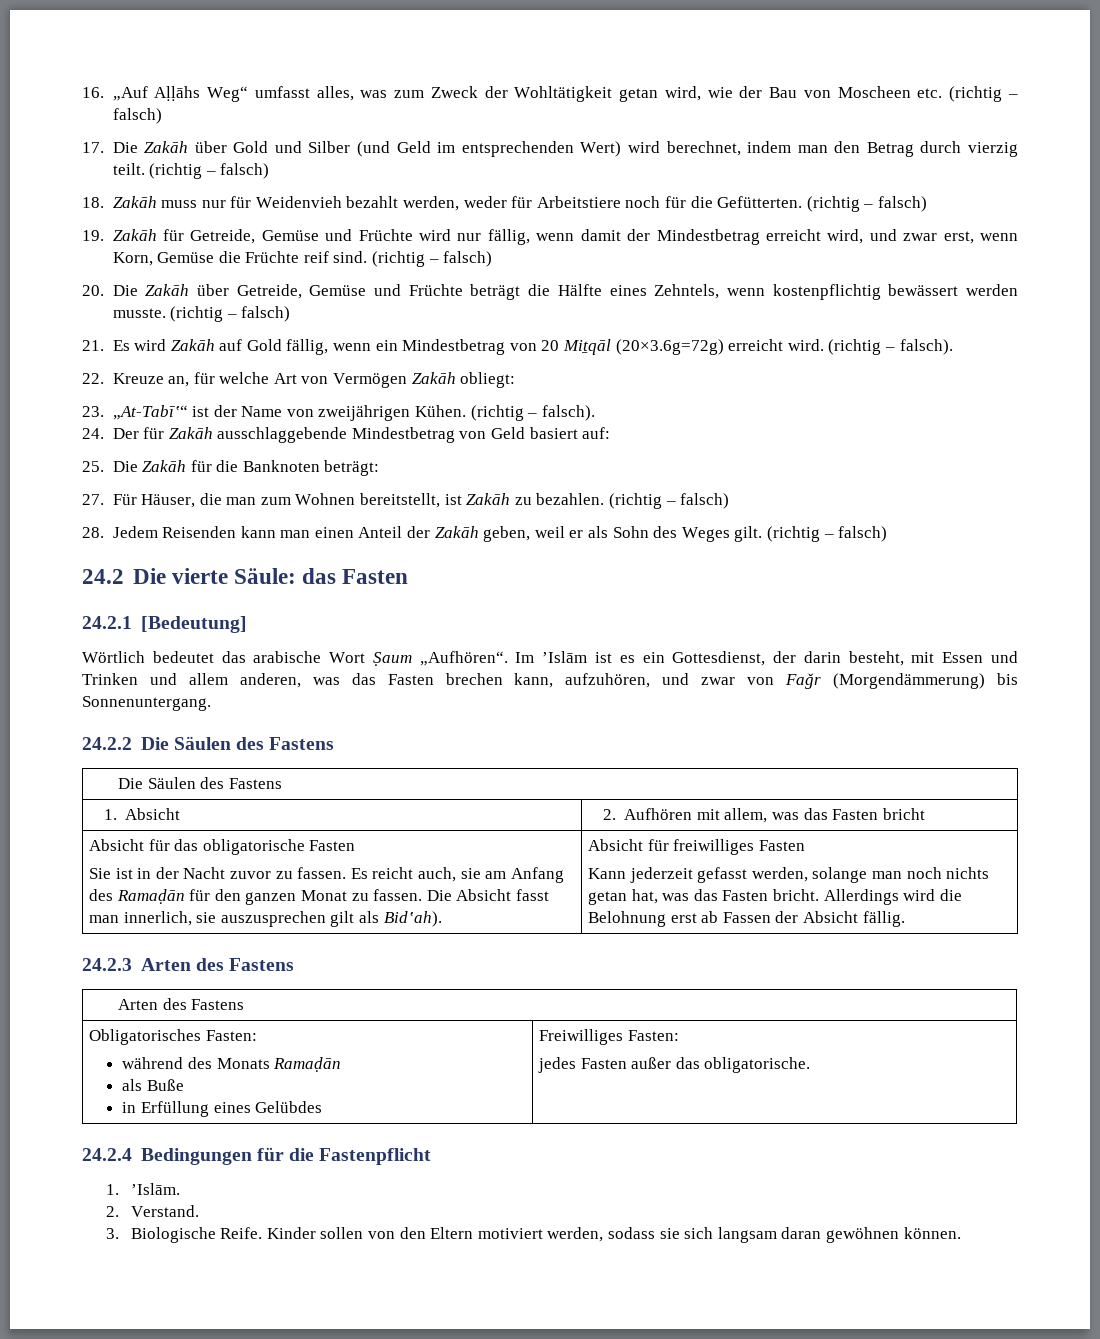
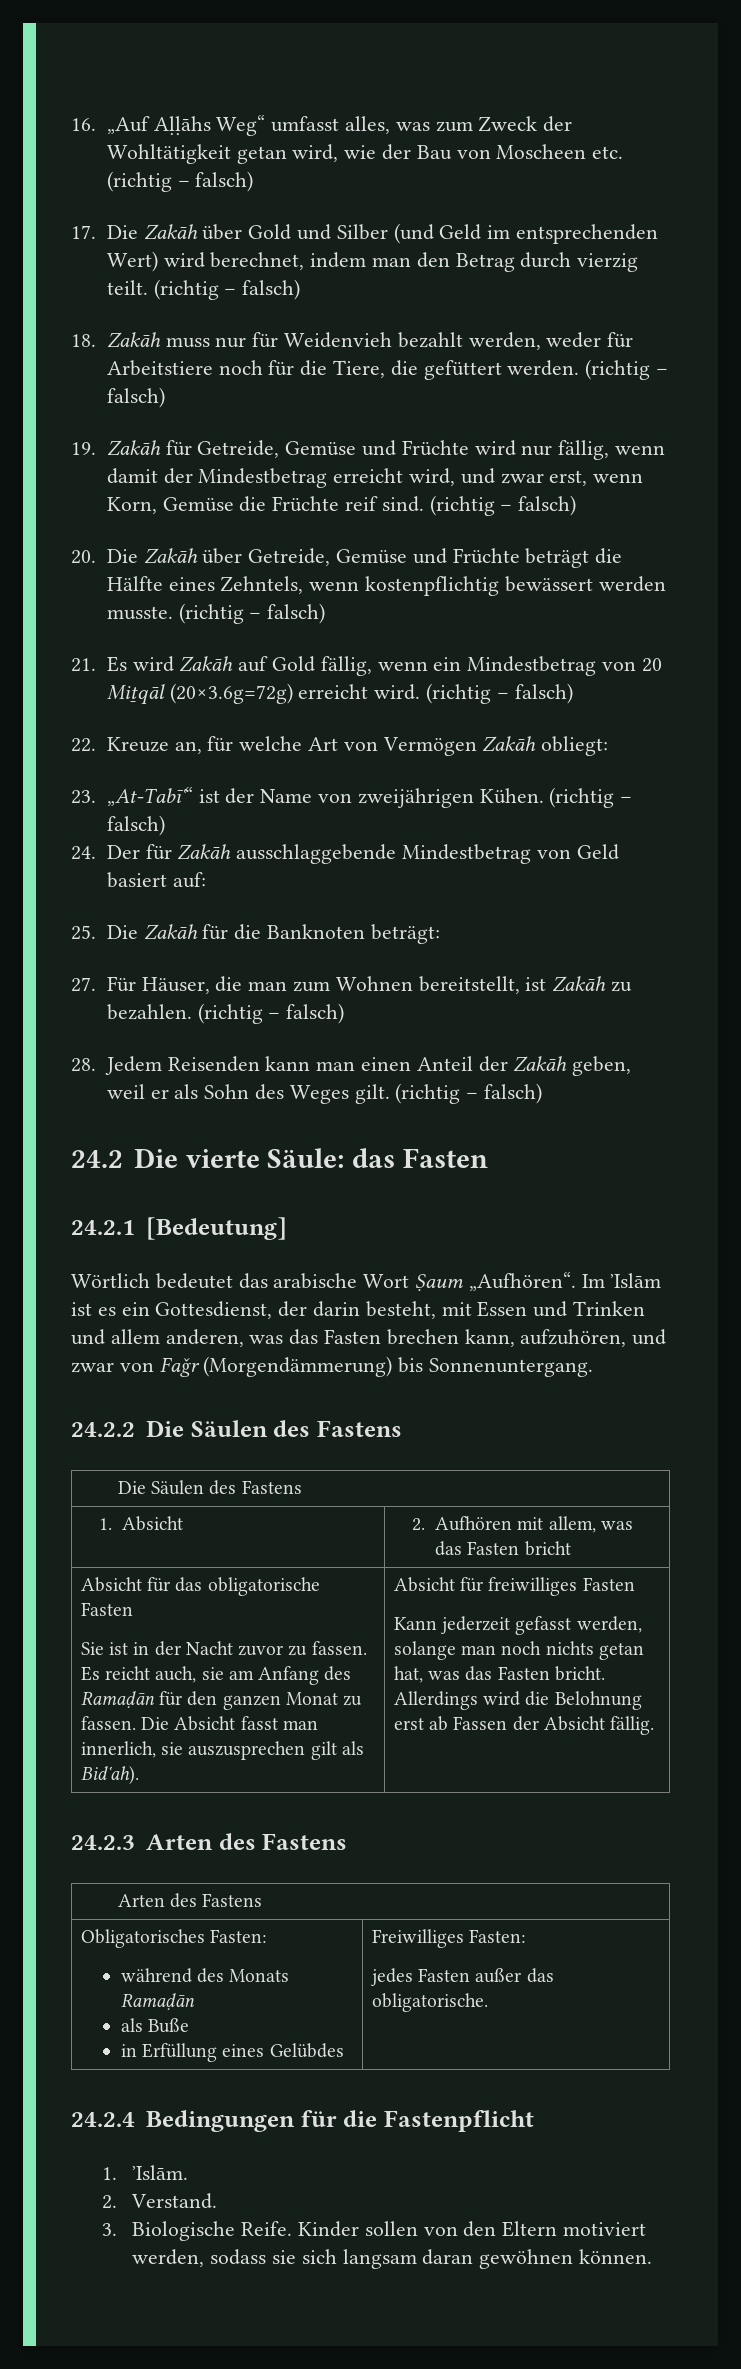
- 18. Zakāh muss nur für Weidenvieh bezahlt werden, weder für Arbeitstiere noch für die Gefütterten.
+ 18. Zakāh muss nur für Weidenvieh bezahlt werden, weder für Arbeitstiere noch für die Tiere, die gefüttert werden.
- 21. Es wird Zakāh auf Gold fällig, wenn ein Mindestbetrag von 20 Miṯqāl (20×3.6g=72g) erreicht wird. (richtig – falsch).
+ 21. Es wird Zakāh auf Gold fällig, wenn ein Mindestbetrag von 20 Miṯqāl (20×3.6g=72g) erreicht wird. (richtig – falsch)
- 23. „At-Tabīʽ“ ist der Name von zweijährigen Kühen. (richtig – falsch).
+ 23. „At-Tabīʽ“ ist der Name von zweijährigen Kühen. (richtig – falsch)

